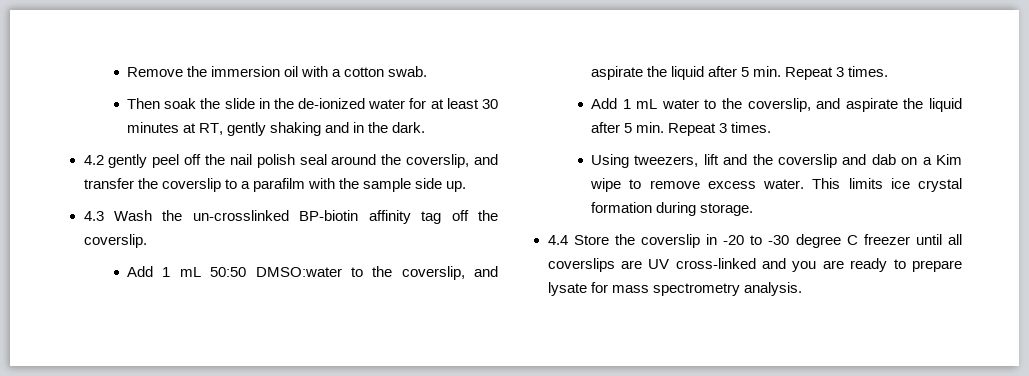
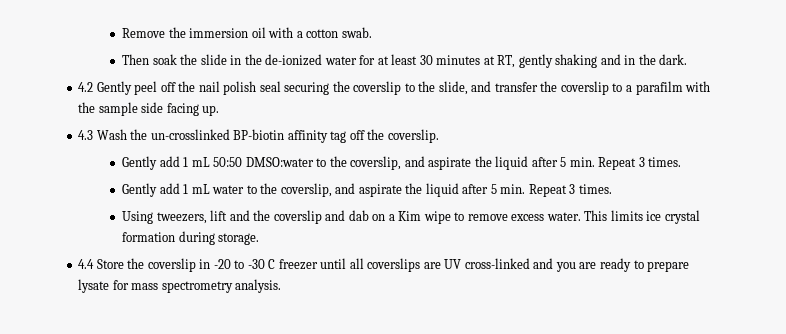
- 4.2 gently peel off the nail polish seal around the coverslip, and transfer the coverslip to a parafilm with the sample side up.
+ 4.2 Gently peel off the nail polish seal securing the coverslip to the slide, and transfer the coverslip to a parafilm with the sample side facing up.
- Add 1 mL 50:50 DMSO:water to the coverslip, and aspirate the liquid after 5 min. Repeat 3 times.
+ Gently add 1 mL 50:50 DMSO:water to the coverslip, and aspirate the liquid after 5 min. Repeat 3 times.
- Add 1 mL water to the coverslip, and aspirate the liquid after 5 min. Repeat 3 times.
+ Gently add 1 mL water to the coverslip, and aspirate the liquid after 5 min. Repeat 3 times.
- 4.4 Store the coverslip in -20 to -30 degree C freezer until all coverslips are UV cross-linked and you are ready to prepare lysate for mass spectrometry analysis.
+ 4.4 Store the coverslip in -20 to -30 C freezer until all coverslips are UV cross-linked and you are ready to prepare lysate for mass spectrometry analysis.

